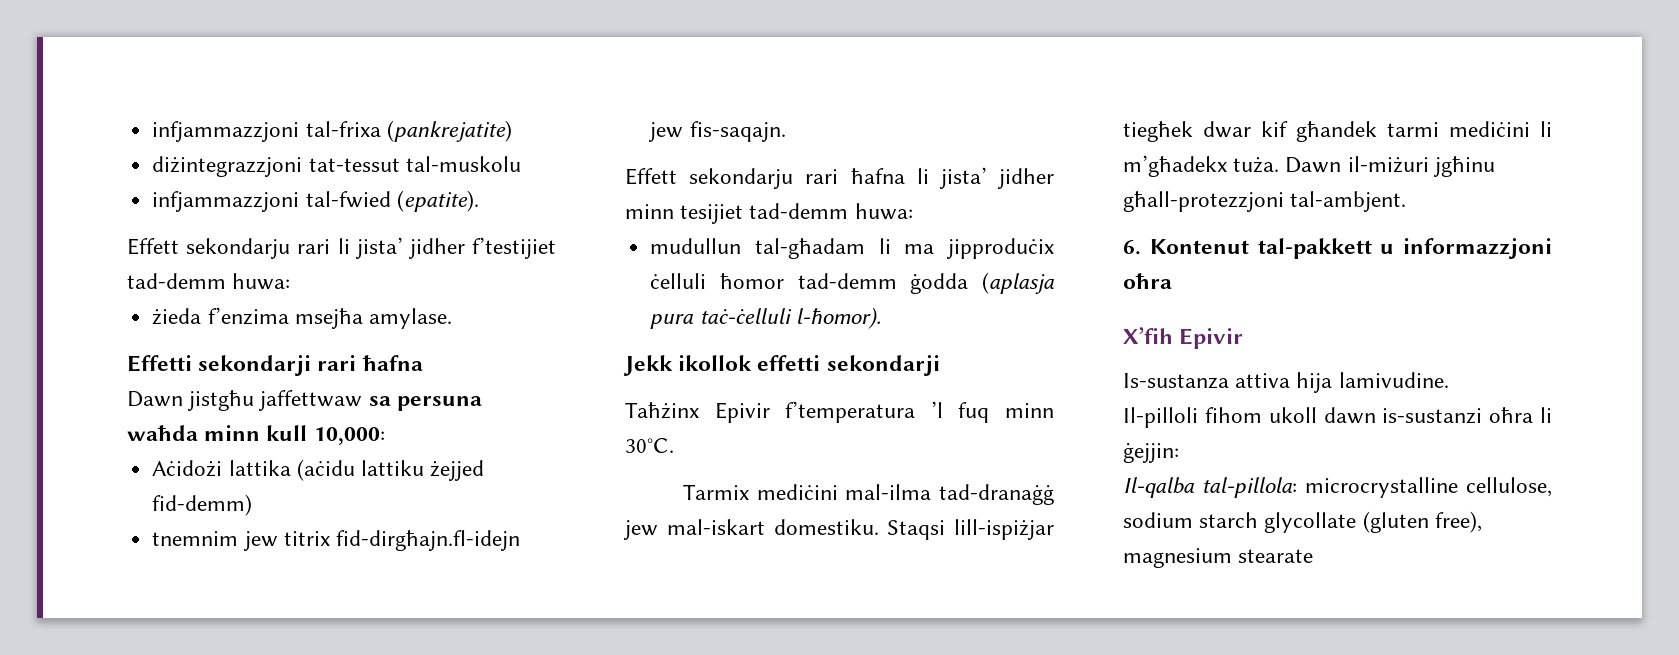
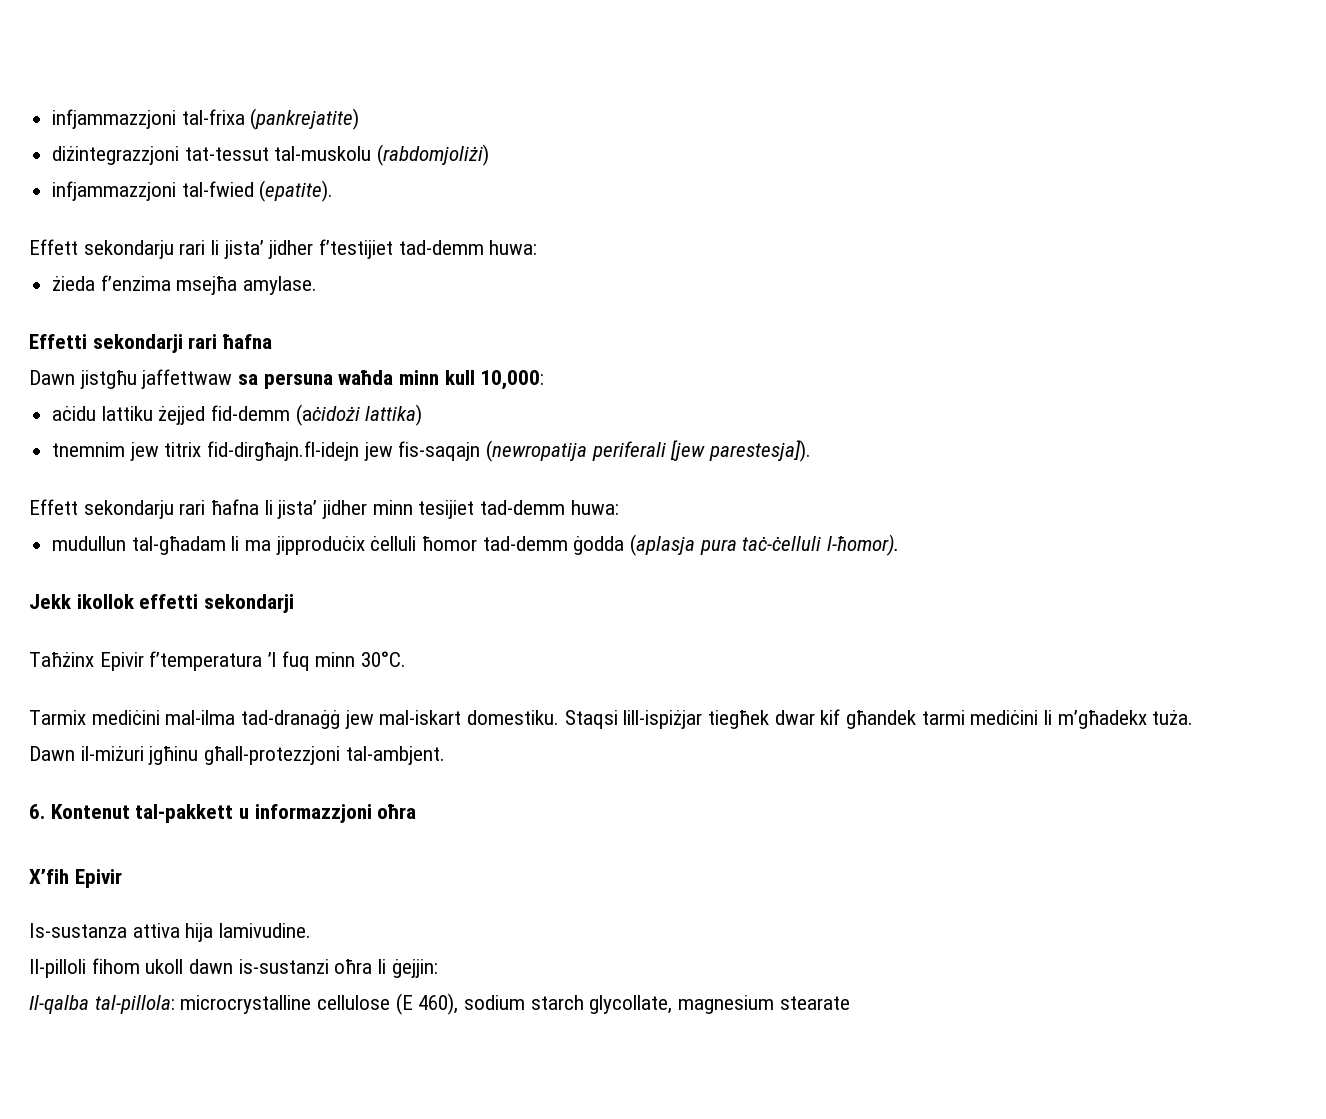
- diżintegrazzjoni tat-tessut tal-muskolu
+ diżintegrazzjoni tat-tessut tal-muskolu (rabdomjoliżi)
- Aċidożi lattika (aċidu lattiku żejjed fid-demm)
+ aċidu lattiku żejjed fid-demm (aċidożi lattika)
- tnemnim jew titrix fid-dirgħajn.fl-idejn jew fis-saqajn.
+ tnemnim jew titrix fid-dirgħajn.fl-idejn jew fis-saqajn (newropatija periferali [jew parestesja]).
- Il-qalba tal-pillola: microcrystalline cellulose, sodium starch glycollate (gluten free), magnesium stearate
+ Il-qalba tal-pillola: microcrystalline cellulose (E 460), sodium starch glycollate, magnesium stearate

